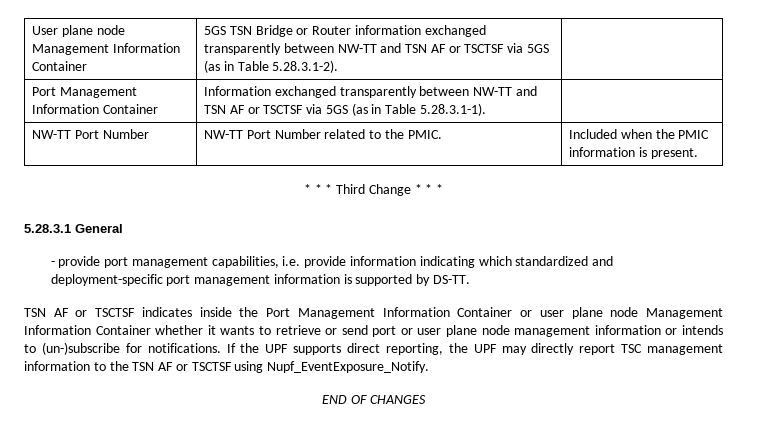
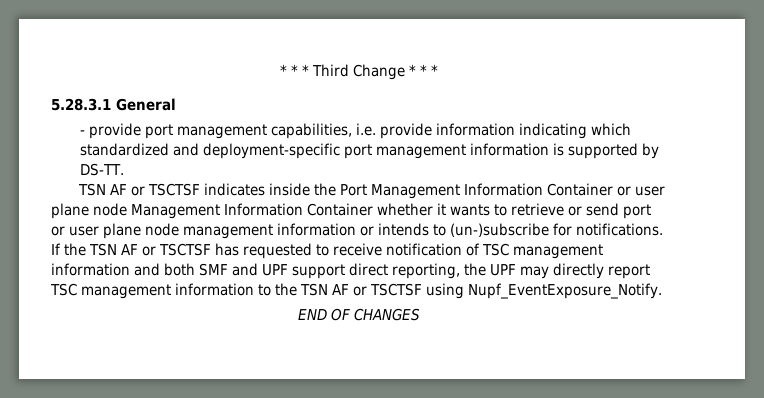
- User plane node Management Information Container | 5GS TSN Bridge or Router information exchanged transparently between NW-TT and TSN AF or TSCTSF via 5GS (as in Table 5.28.3.1-2). |
- Port Management Information Container | Information exchanged transparently between NW-TT and TSN AF or TSCTSF via 5GS (as in Table 5.28.3.1-1). |
- NW-TT Port Number | NW-TT Port Number related to the PMIC. | Included when the PMIC information is present.
- If the UPF supports direct reporting, the UPF may directly report TSC management information to the TSN AF or TSCTSF using Nupf_EventExposure_Notify.
+ If the TSN AF or TSCTSF has requested to receive notification of TSC management information and both SMF and UPF support direct reporting, the UPF may directly report TSC management information to the TSN AF or TSCTSF using Nupf_EventExposure_Notify.

